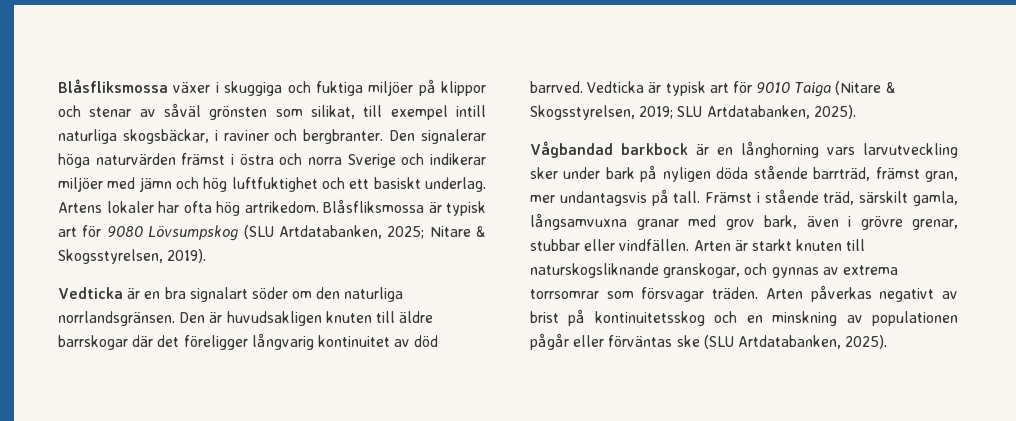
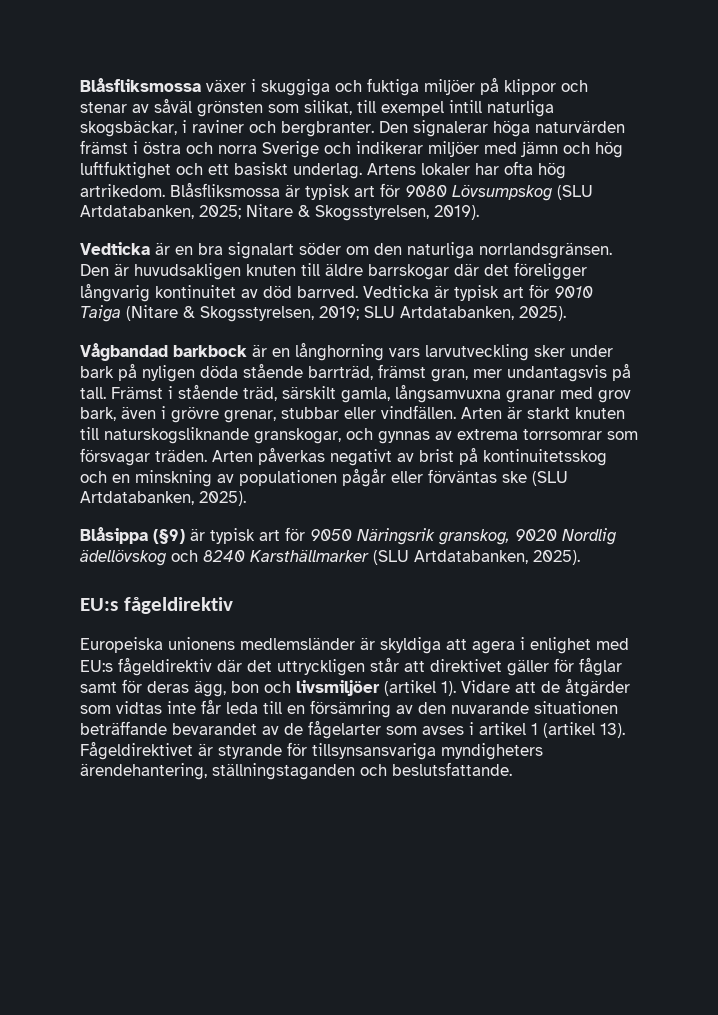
+ Blåsippa (§9) är typisk art för 9050 Näringsrik granskog, 9020 Nordlig ädellövskog och 8240 Karsthällmarker (SLU Artdatabanken, 2025).
+ EU:s fågeldirektiv
+ Europeiska unionens medlemsländer är skyldiga att agera i enlighet med EU:s fågeldirektiv där det uttryckligen står att direktivet gäller för fåglar samt för deras ägg, bon och livsmiljöer (artikel 1). Vidare att de åtgärder som vidtas inte får leda till en försämring av den nuvarande situationen beträffande bevarandet av de fågelarter som avses i artikel 1 (artikel 13). Fågeldirektivet är styrande för tillsynsansvariga myndigheters ärendehantering, ställningstaganden och beslutsfattande.

